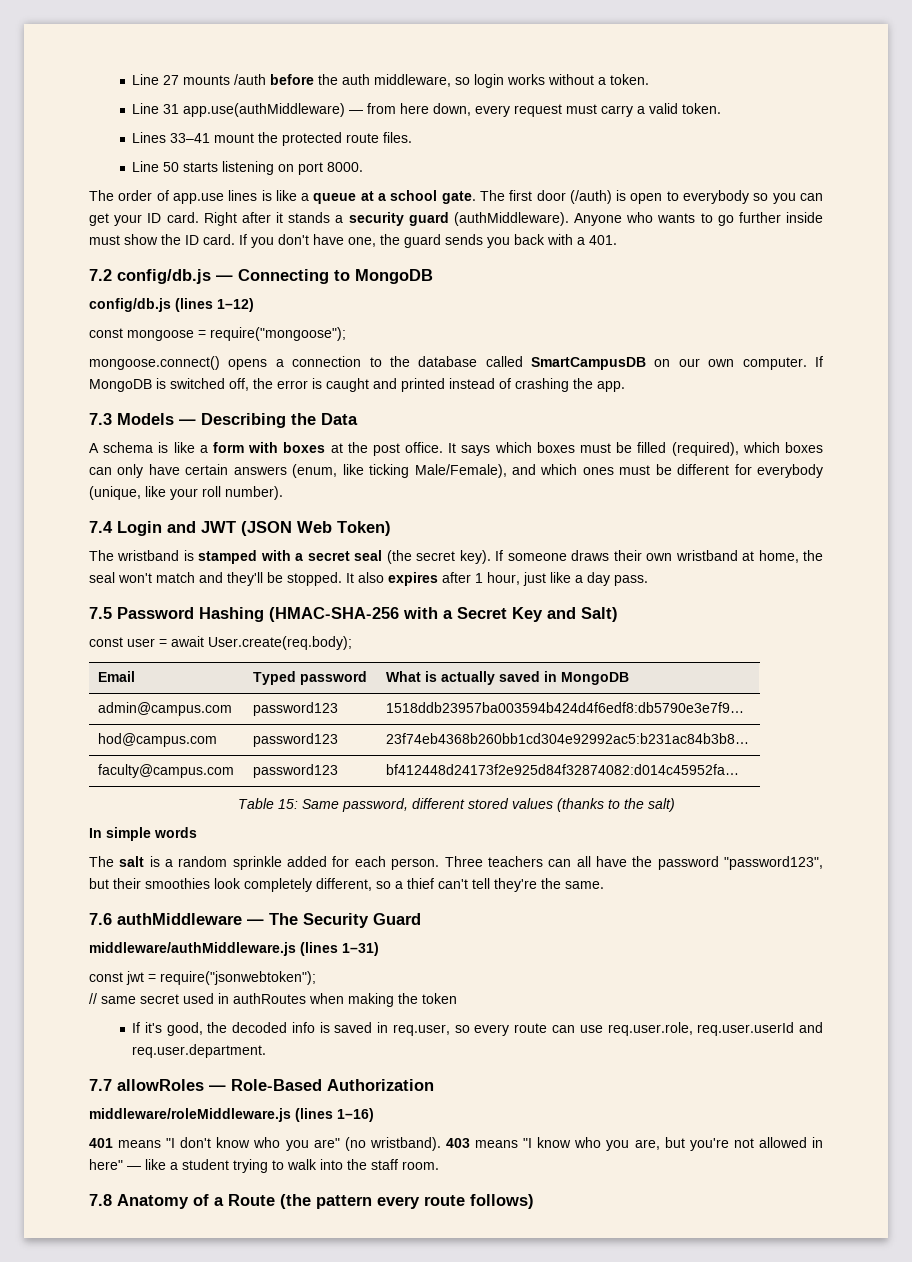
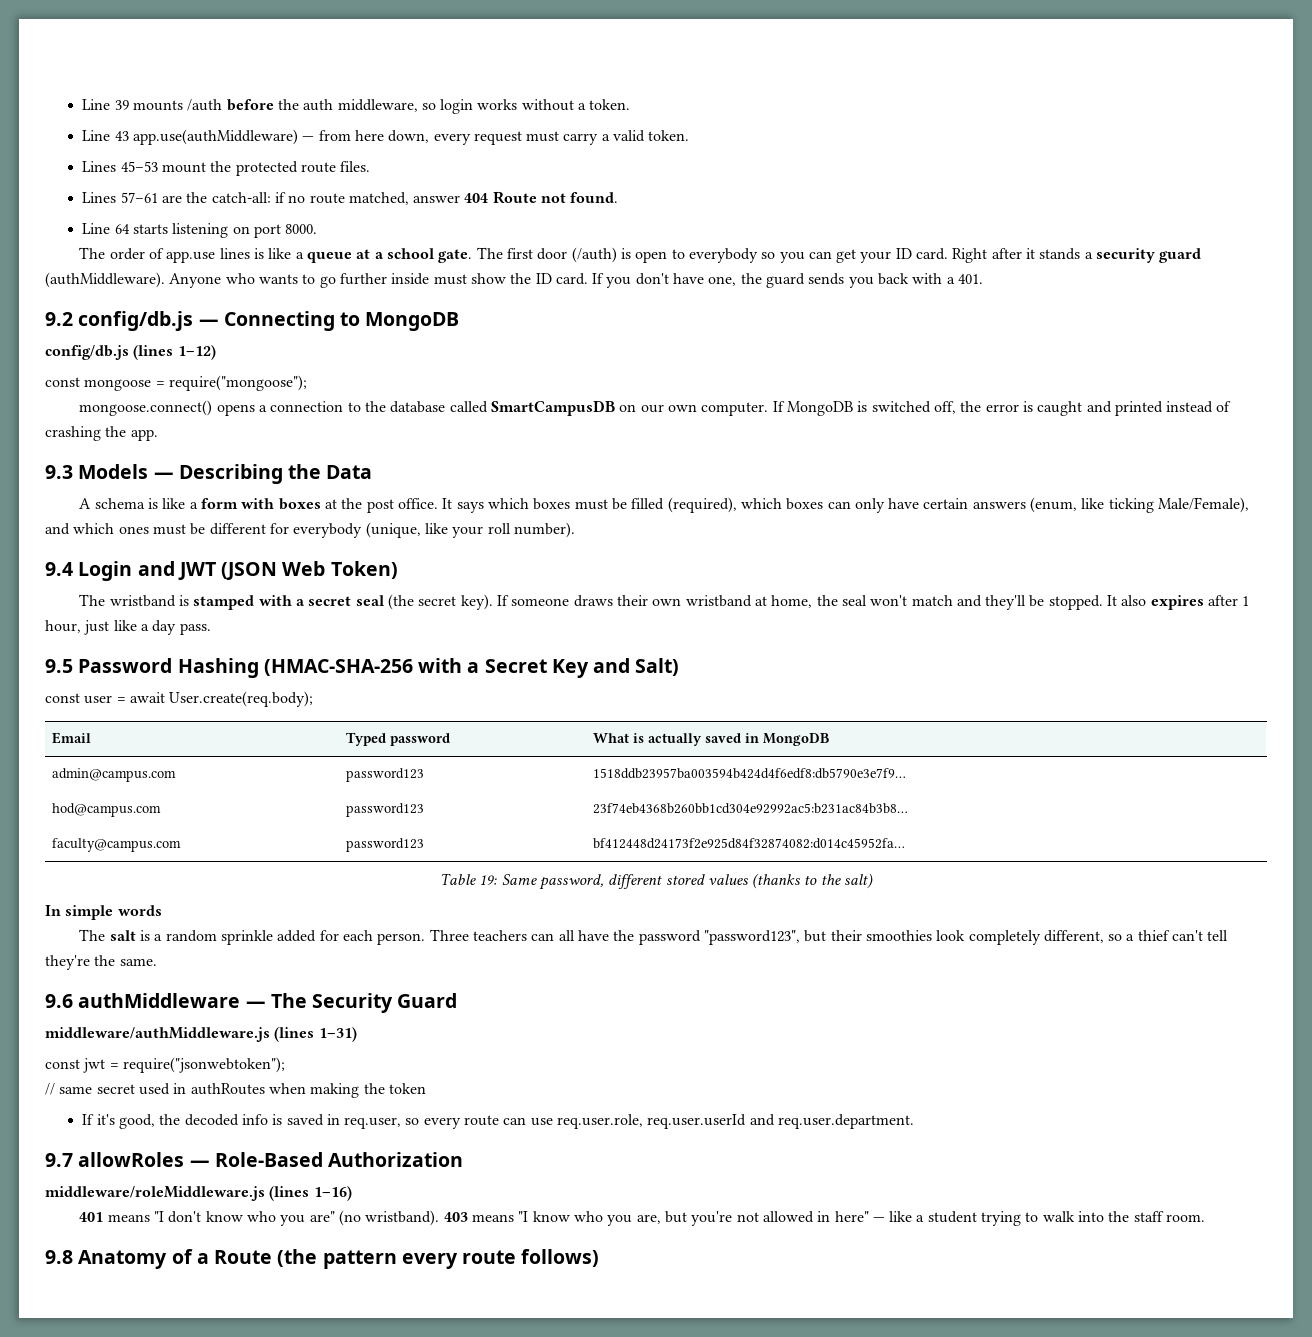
- Line 27 mounts /auth before the auth middleware, so login works without a token.
+ Line 39 mounts /auth before the auth middleware, so login works without a token.
- Line 31 app.use(authMiddleware) — from here down, every request must carry a valid token.
+ Line 43 app.use(authMiddleware) — from here down, every request must carry a valid token.
- Lines 33–41 mount the protected route files.
+ Lines 45–53 mount the protected route files.
- Line 50 starts listening on port 8000.
+ Lines 57–61 are the catch-all: if no route matched, answer 404 Route not found.
+ Line 64 starts listening on port 8000.
- 7.2 config/db.js — Connecting to MongoDB
+ 9.2 config/db.js — Connecting to MongoDB
- 7.3 Models — Describing the Data
+ 9.3 Models — Describing the Data
- 7.4 Login and JWT (JSON Web Token)
+ 9.4 Login and JWT (JSON Web Token)
- 7.5 Password Hashing (HMAC-SHA-256 with a Secret Key and Salt)
+ 9.5 Password Hashing (HMAC-SHA-256 with a Secret Key and Salt)
- Table 15: Same password, different stored values (thanks to the salt)
+ Table 19: Same password, different stored values (thanks to the salt)
- 7.6 authMiddleware — The Security Guard
+ 9.6 authMiddleware — The Security Guard
- 7.7 allowRoles — Role-Based Authorization
+ 9.7 allowRoles — Role-Based Authorization
- 7.8 Anatomy of a Route (the pattern every route follows)
+ 9.8 Anatomy of a Route (the pattern every route follows)

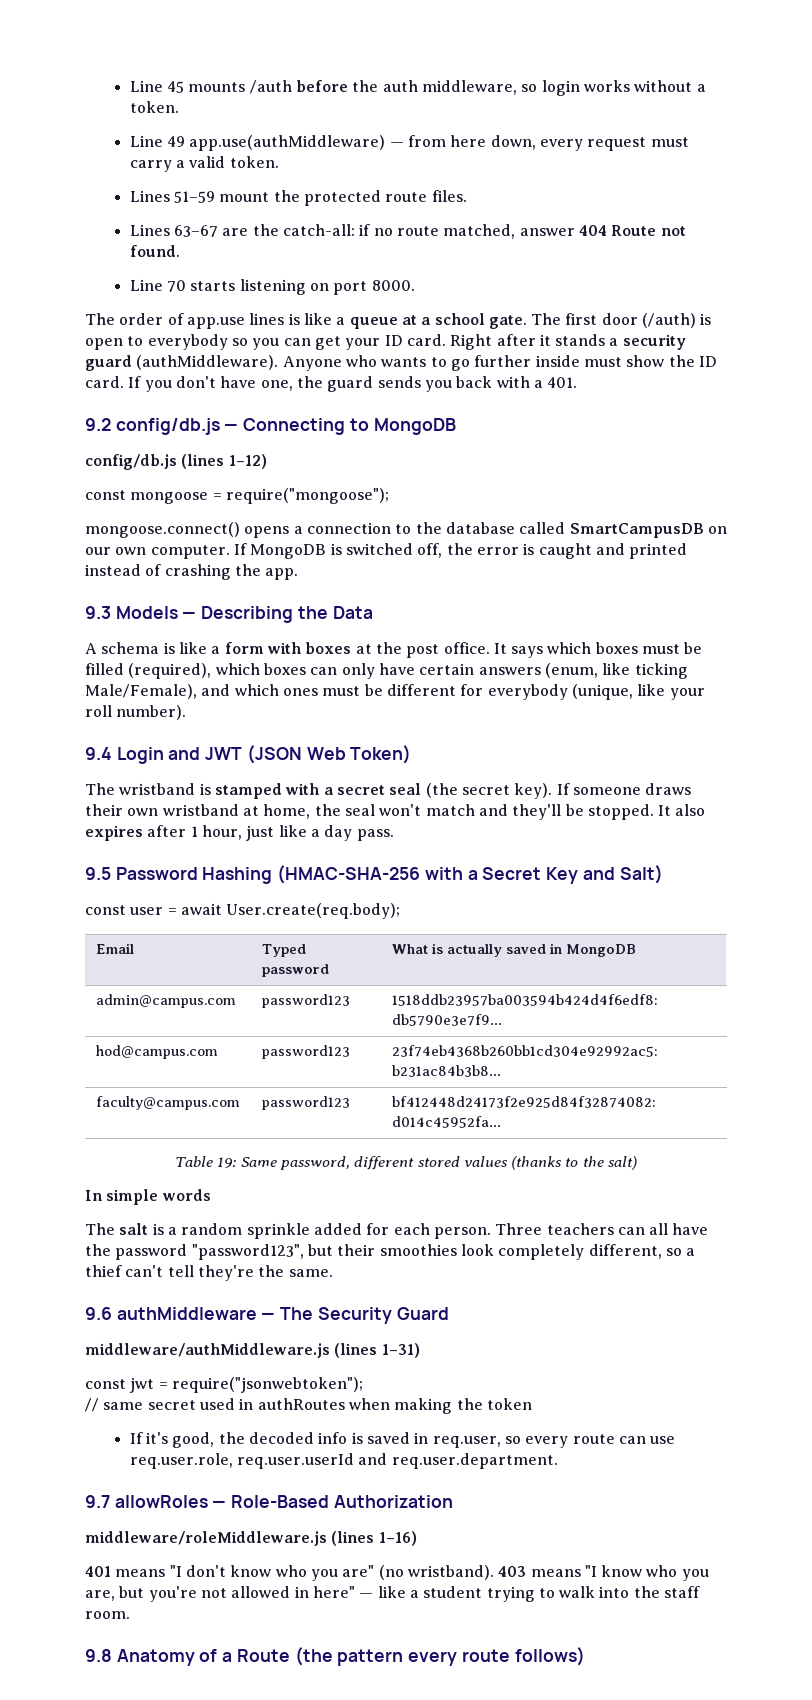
- Line 39 mounts /auth before the auth middleware, so login works without a token.
+ Line 45 mounts /auth before the auth middleware, so login works without a token.
- Line 43 app.use(authMiddleware) — from here down, every request must carry a valid token.
+ Line 49 app.use(authMiddleware) — from here down, every request must carry a valid token.
- Lines 45–53 mount the protected route files.
+ Lines 51–59 mount the protected route files.
- Lines 57–61 are the catch-all: if no route matched, answer 404 Route not found.
+ Lines 63–67 are the catch-all: if no route matched, answer 404 Route not found.
- Line 64 starts listening on port 8000.
+ Line 70 starts listening on port 8000.

